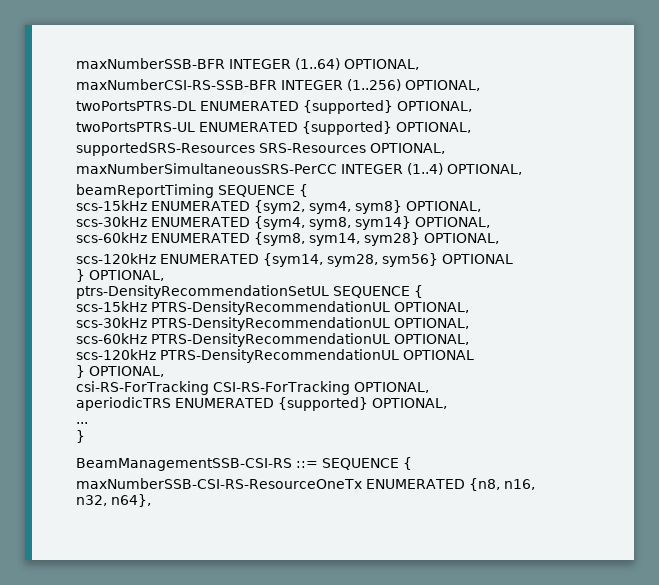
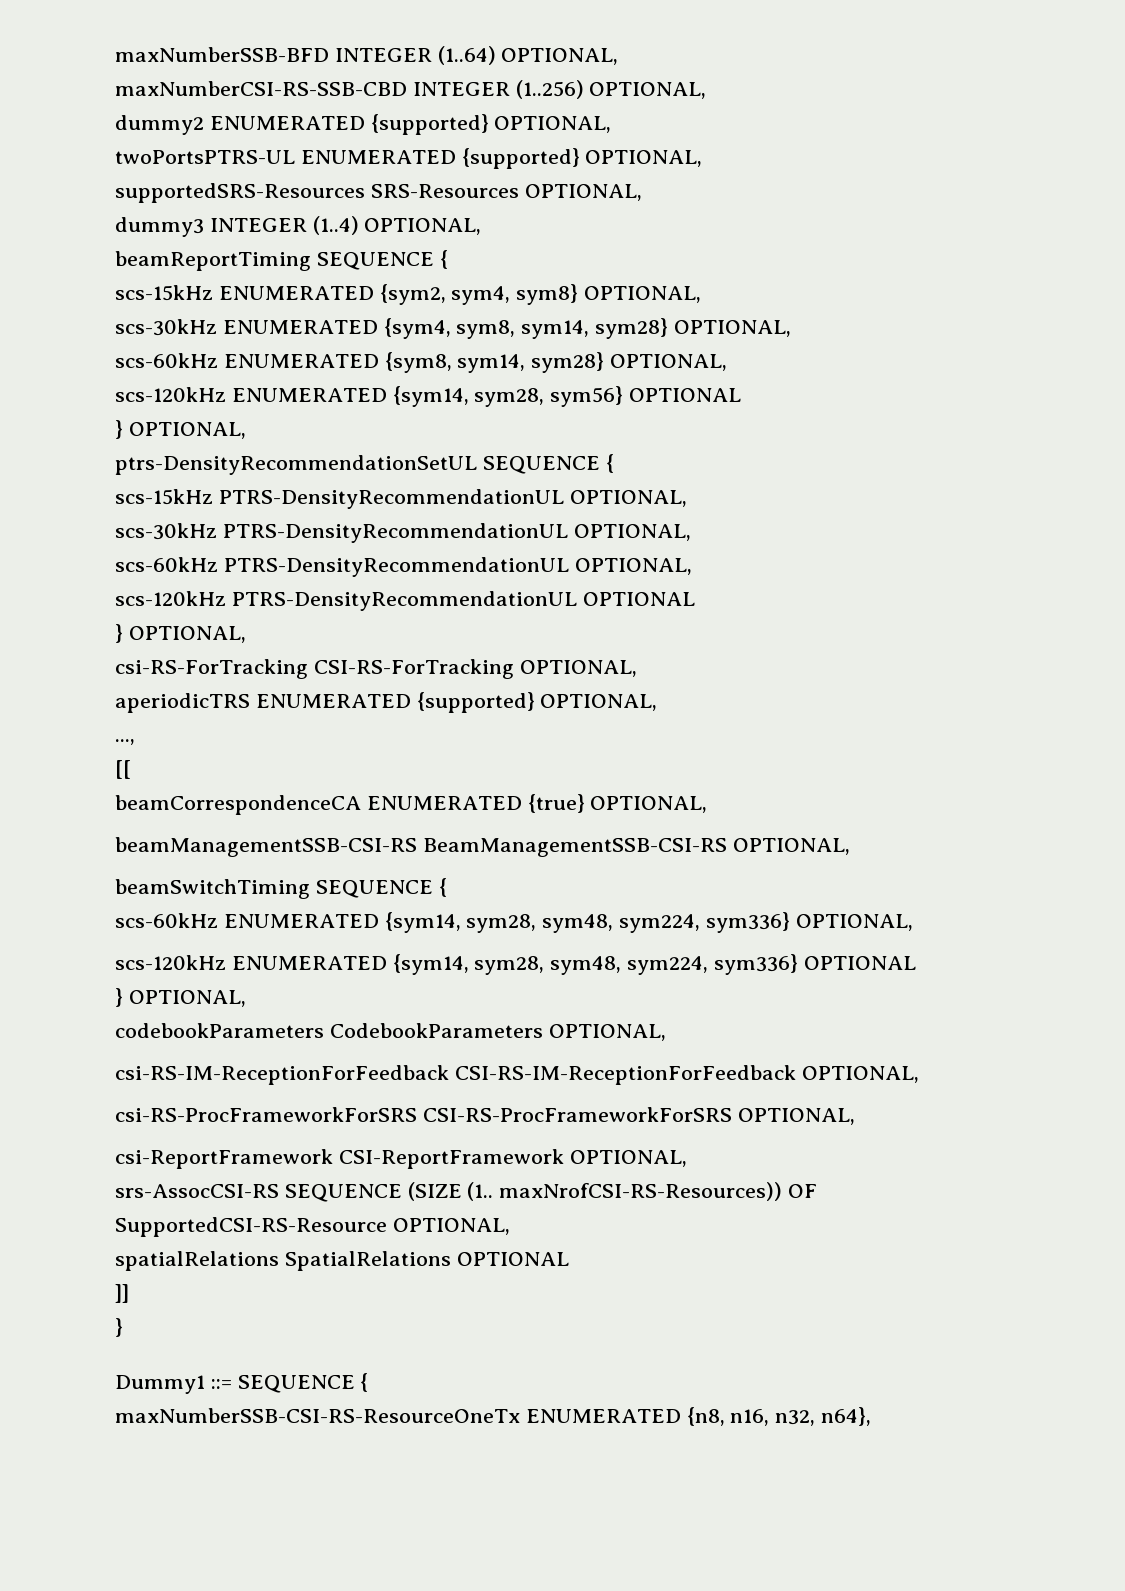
- maxNumberSSB-BFR INTEGER (1..64) OPTIONAL,
+ maxNumberSSB-BFD INTEGER (1..64) OPTIONAL,
- maxNumberCSI-RS-SSB-BFR INTEGER (1..256) OPTIONAL,
+ maxNumberCSI-RS-SSB-CBD INTEGER (1..256) OPTIONAL,
- twoPortsPTRS-DL ENUMERATED {supported} OPTIONAL,
+ dummy2 ENUMERATED {supported} OPTIONAL,
- maxNumberSimultaneousSRS-PerCC INTEGER (1..4) OPTIONAL,
+ dummy3 INTEGER (1..4) OPTIONAL,
- scs-30kHz ENUMERATED {sym4, sym8, sym14} OPTIONAL,
+ scs-30kHz ENUMERATED {sym4, sym8, sym14, sym28} OPTIONAL,
- ...
+ ...,
+ [[
+ beamCorrespondenceCA ENUMERATED {true} OPTIONAL,
+ beamManagementSSB-CSI-RS BeamManagementSSB-CSI-RS OPTIONAL,
+ beamSwitchTiming SEQUENCE {
+ scs-60kHz ENUMERATED {sym14, sym28, sym48, sym224, sym336} OPTIONAL,
+ scs-120kHz ENUMERATED {sym14, sym28, sym48, sym224, sym336} OPTIONAL
+ } OPTIONAL,
+ codebookParameters CodebookParameters OPTIONAL,
+ csi-RS-IM-ReceptionForFeedback CSI-RS-IM-ReceptionForFeedback OPTIONAL,
+ csi-RS-ProcFrameworkForSRS CSI-RS-ProcFrameworkForSRS OPTIONAL,
+ csi-ReportFramework CSI-ReportFramework OPTIONAL,
+ srs-AssocCSI-RS SEQUENCE (SIZE (1.. maxNrofCSI-RS-Resources)) OF SupportedCSI-RS-Resource OPTIONAL,
+ spatialRelations SpatialRelations OPTIONAL
+ ]]
- BeamManagementSSB-CSI-RS ::= SEQUENCE {
+ Dummy1 ::= SEQUENCE {

